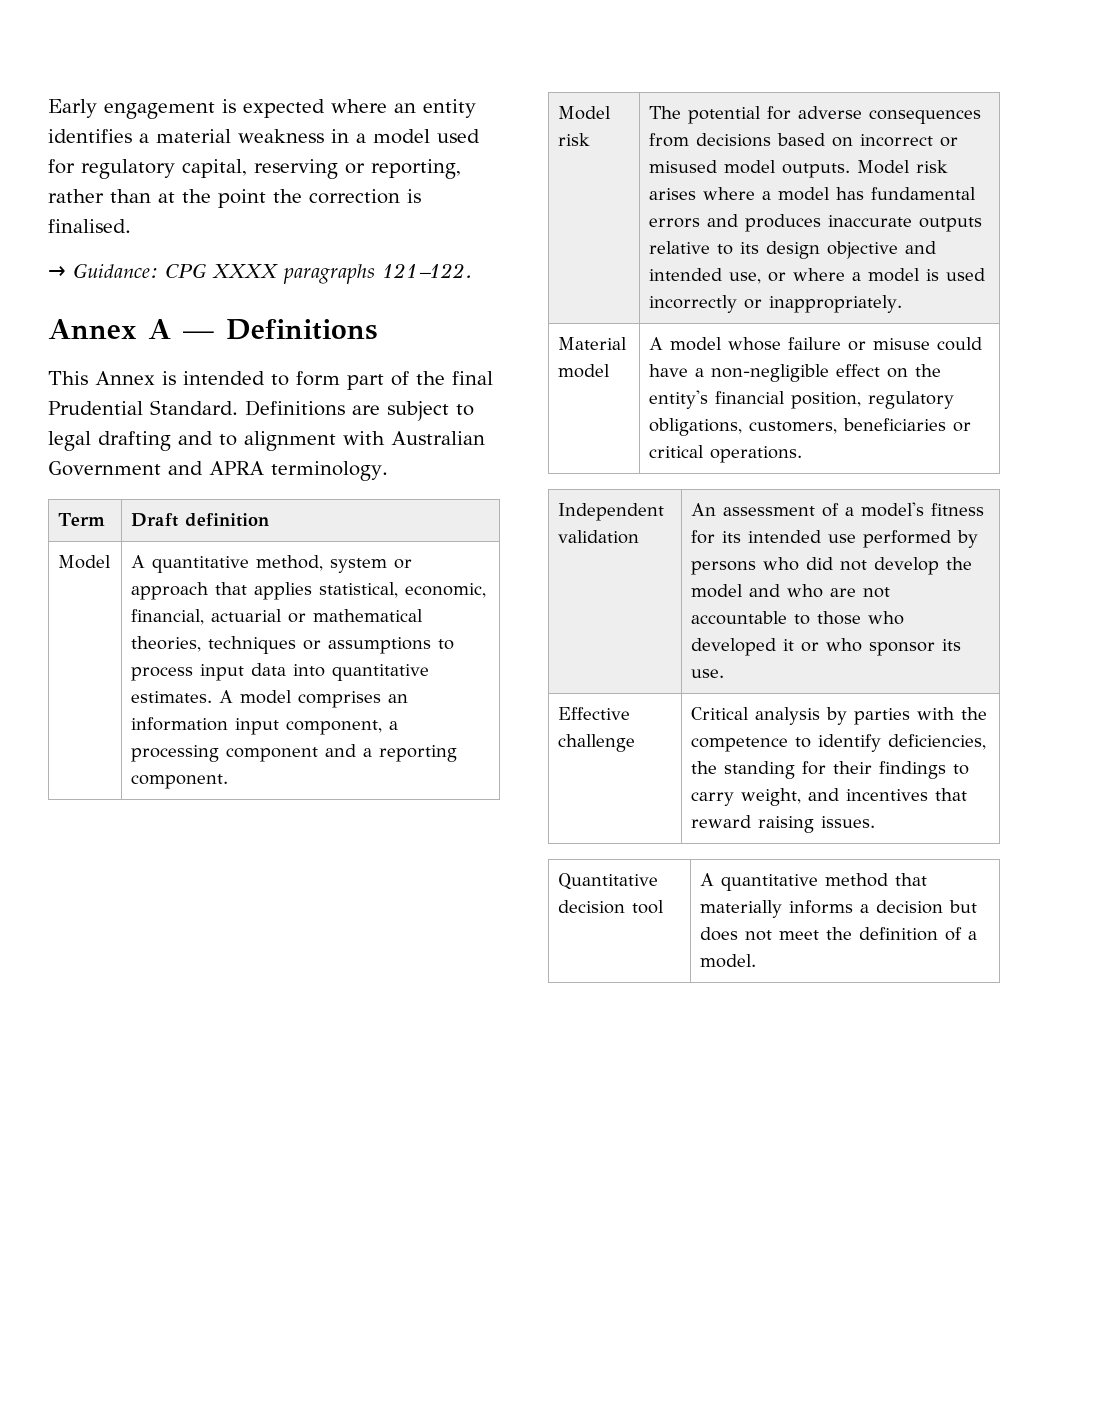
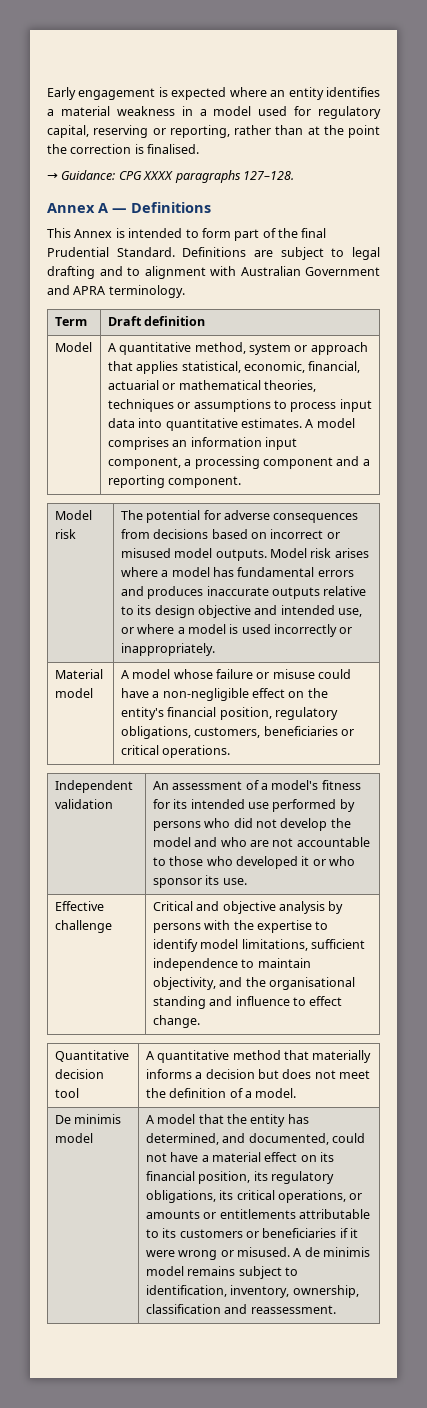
- → Guidance: CPG XXXX paragraphs 121–122.
+ → Guidance: CPG XXXX paragraphs 127–128.
- Effective challenge | Critical analysis by parties with the competence to identify deficiencies, the standing for their findings to carry weight, and incentives that reward raising issues.
+ Effective challenge | Critical and objective analysis by persons with the expertise to identify model limitations, sufficient independence to maintain objectivity, and the organisational standing and influence to effect change.
+ De minimis model | A model that the entity has determined, and documented, could not have a material effect on its financial position, its regulatory obligations, its critical operations, or amounts or entitlements attributable to its customers or beneficiaries if it were wrong or misused. A de minimis model remains subject to identification, inventory, ownership, classification and reassessment.

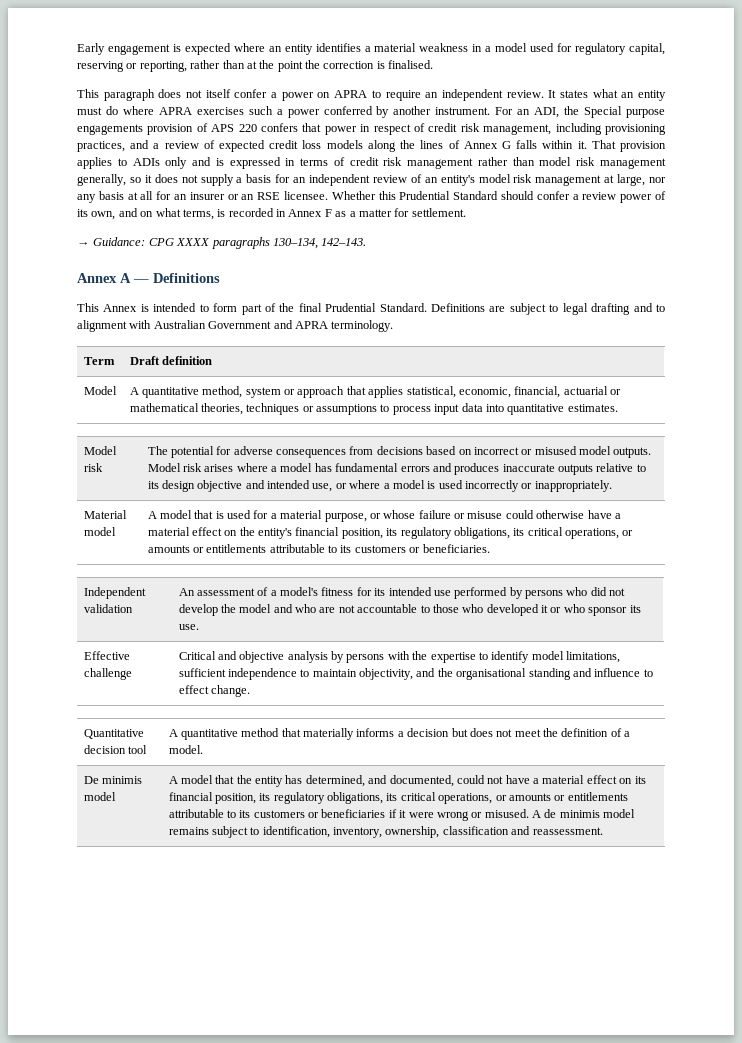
+ This paragraph does not itself confer a power on APRA to require an independent review. It states what an entity must do where APRA exercises such a power conferred by another instrument. For an ADI, the Special purpose engagements provision of APS 220 confers that power in respect of credit risk management, including provisioning practices, and a review of expected credit loss models along the lines of Annex G falls within it. That provision applies to ADIs only and is expressed in terms of credit risk management rather than model risk management generally, so it does not supply a basis for an independent review of an entity's model risk management at large, nor any basis at all for an insurer or an RSE licensee. Whether this Prudential Standard should confer a review power of its own, and on what terms, is recorded in Annex F as a matter for settlement.
- → Guidance: CPG XXXX paragraphs 127–128.
+ → Guidance: CPG XXXX paragraphs 130–134, 142–143.
- Model | A quantitative method, system or approach that applies statistical, economic, financial, actuarial or mathematical theories, techniques or assumptions to process input data into quantitative estimates. A model comprises an information input component, a processing component and a reporting component.
+ Model | A quantitative method, system or approach that applies statistical, economic, financial, actuarial or mathematical theories, techniques or assumptions to process input data into quantitative estimates.
- A model whose failure or misuse could have a non-negligible effect on the entity's financial position, regulatory obligations, customers, beneficiaries or critical operations.
+ A model that is used for a material purpose, or whose failure or misuse could otherwise have a material effect on the entity's financial position, its regulatory obligations, its critical operations, or amounts or entitlements attributable to its customers or beneficiaries.

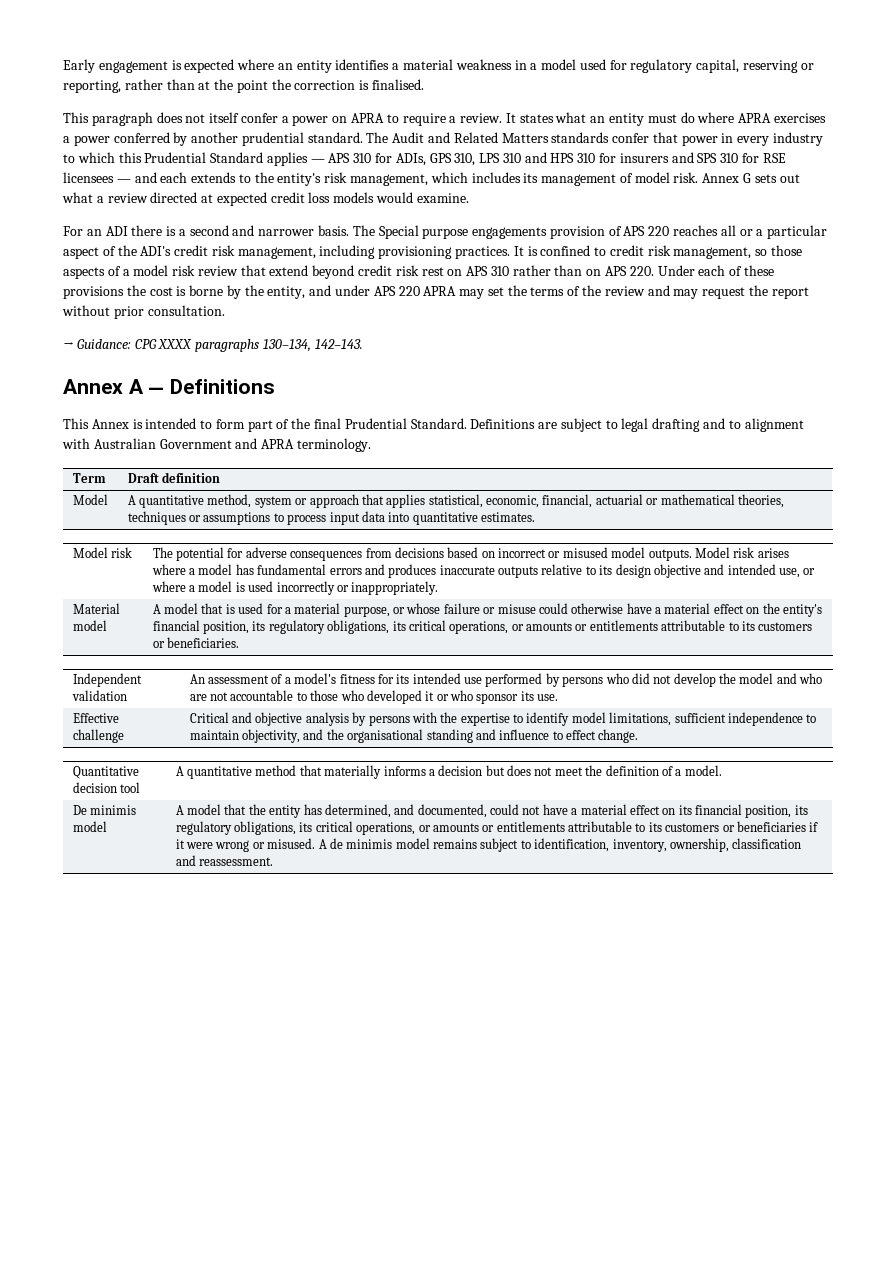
- This paragraph does not itself confer a power on APRA to require an independent review.
+ This paragraph does not itself confer a power on APRA to require a review.
- It states what an entity must do where APRA exercises such a power conferred by another instrument. For an ADI, the Special purpose engagements provision of APS 220 confers that power in respect of credit risk management, including provisioning practices, and a review of expected credit loss models along the lines of Annex G falls within it. That provision applies to ADIs only and is expressed in terms of credit risk management rather than model risk management generally, so it does not supply a basis for an independent review of an entity's model risk management at large, nor any basis at all for an insurer or an RSE licensee. Whether this Prudential Standard should confer a review power of its own, and on what terms, is recorded in Annex F as a matter for settlement.
+ It states what an entity must do where APRA exercises a power conferred by another prudential standard. The Audit and Related Matters standards confer that power in every industry to which this Prudential Standard applies — APS 310 for ADIs, GPS 310, LPS 310 and HPS 310 for insurers and SPS 310 for RSE licensees — and each extends to the entity's risk management, which includes its management of model risk. Annex G sets out what a review directed at expected credit loss models would examine.
+ For an ADI there is a second and narrower basis. The Special purpose engagements provision of APS 220 reaches all or a particular aspect of the ADI's credit risk management, including provisioning practices. It is confined to credit risk management, so those aspects of a model risk review that extend beyond credit risk rest on APS 310 rather than on APS 220. Under each of these provisions the cost is borne by the entity, and under APS 220 APRA may set the terms of the review and may request the report without prior consultation.

